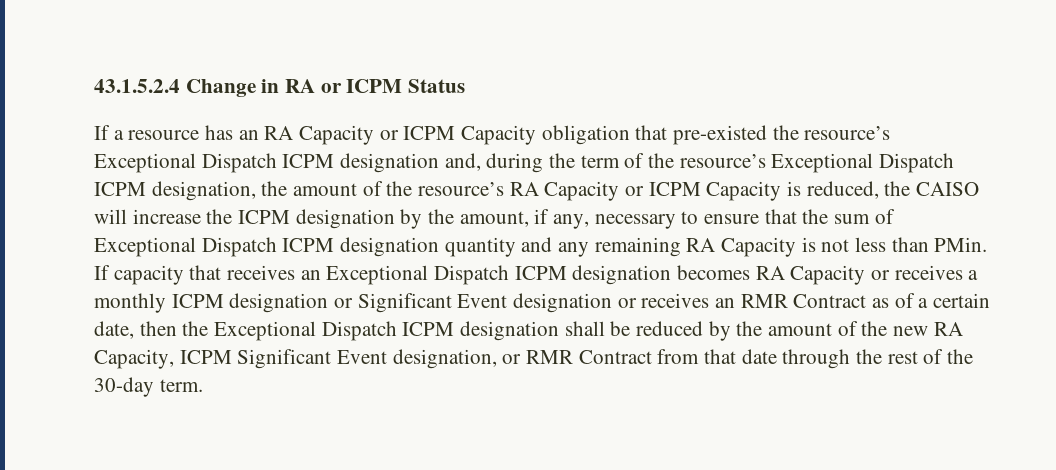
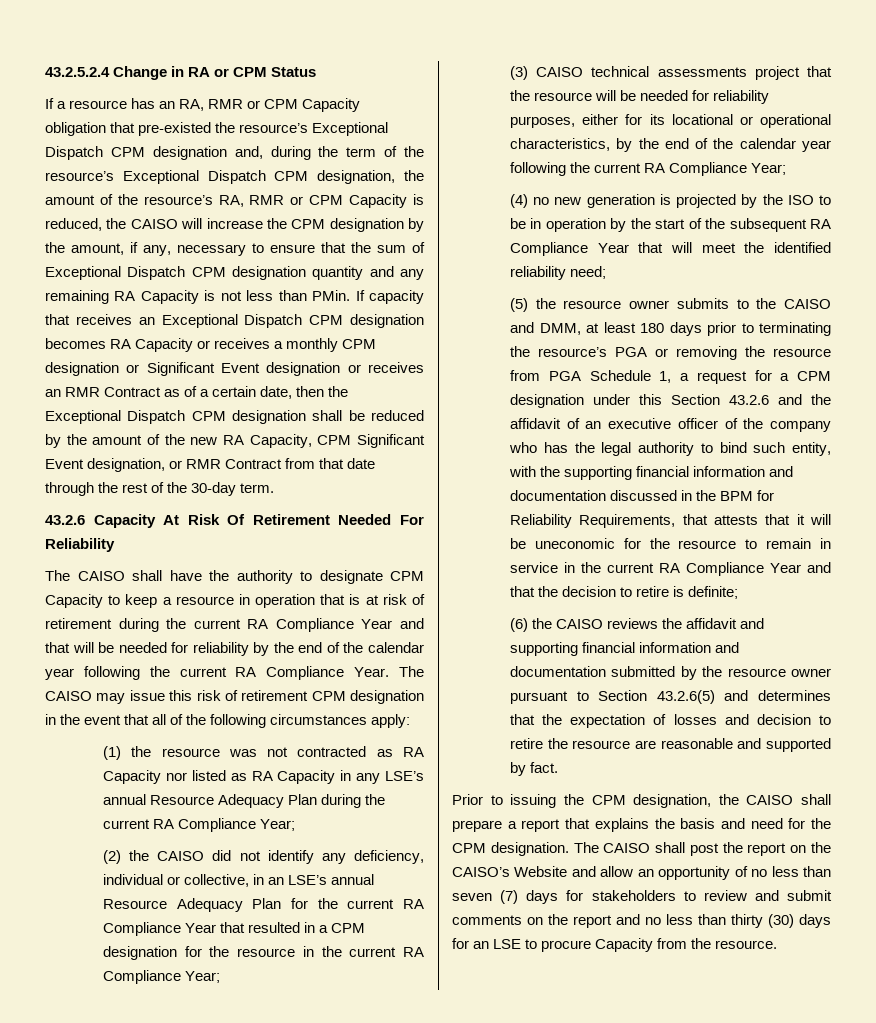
- 43.1.5.2.4 Change in RA or ICPM Status
+ 43.2.5.2.4 Change in RA or CPM Status
- If a resource has an RA Capacity or ICPM Capacity obligation that pre-existed the resource’s Exceptional Dispatch ICPM designation and, during the term of the resource’s Exceptional Dispatch ICPM designation, the amount of the resource’s RA Capacity or ICPM Capacity is reduced, the CAISO will increase the ICPM designation by the amount, if any, necessary to ensure that the sum of Exceptional Dispatch ICPM designation quantity and any remaining RA Capacity is not less than PMin.
+ If a resource has an RA, RMR or CPM Capacity obligation that pre-existed the resource’s Exceptional Dispatch CPM designation and, during the term of the resource’s Exceptional Dispatch CPM designation, the amount of the resource’s RA, RMR or CPM Capacity is reduced, the CAISO will increase the CPM designation by the amount, if any, necessary to ensure that the sum of Exceptional Dispatch CPM designation quantity and any remaining RA Capacity is not less than PMin.
- If capacity that receives an Exceptional Dispatch ICPM designation becomes RA Capacity or receives a monthly ICPM designation or Significant Event designation or receives an RMR Contract as of a certain date, then the Exceptional Dispatch ICPM designation shall be reduced by the amount of the new RA Capacity, ICPM Significant Event designation, or RMR Contract from that date through the rest of the 30-day term.
+ If capacity that receives an Exceptional Dispatch CPM designation becomes RA Capacity or receives a monthly CPM designation or Significant Event designation or receives an RMR Contract as of a certain date, then the Exceptional Dispatch CPM designation shall be reduced by the amount of the new RA Capacity, CPM Significant Event designation, or RMR Contract from that date through the rest of the 30-day term.
+ 43.2.6 Capacity At Risk Of Retirement Needed For Reliability
+ The CAISO shall have the authority to designate CPM Capacity to keep a resource in operation that is at risk of retirement during the current RA Compliance Year and that will be needed for reliability by the end of the calendar year following the current RA Compliance Year. The CAISO may issue this risk of retirement CPM designation in the event that all of the following circumstances apply:
+ (1) the resource was not contracted as RA Capacity nor listed as RA Capacity in any LSE’s annual Resource Adequacy Plan during the current RA Compliance Year;
+ (2) the CAISO did not identify any deficiency, individual or collective, in an LSE’s annual Resource Adequacy Plan for the current RA Compliance Year that resulted in a CPM designation for the resource in the current RA Compliance Year;
+ (3) CAISO technical assessments project that the resource will be needed for reliability purposes, either for its locational or operational characteristics, by the end of the calendar year following the current RA Compliance Year;
+ (4) no new generation is projected by the ISO to be in operation by the start of the subsequent RA Compliance Year that will meet the identified reliability need;
+ (5) the resource owner submits to the CAISO and DMM, at least 180 days prior to terminating the resource’s PGA or removing the resource from PGA Schedule 1, a request for a CPM designation under this Section 43.2.6 and the affidavit of an executive officer of the company who has the legal authority to bind such entity, with the supporting financial information and documentation discussed in the BPM for Reliability Requirements, that attests that it will be uneconomic for the resource to remain in service in the current RA Compliance Year and that the decision to retire is definite;
+ (6) the CAISO reviews the affidavit and supporting financial information and documentation submitted by the resource owner pursuant to Section 43.2.6(5) and determines that the expectation of losses and decision to retire the resource are reasonable and supported by fact.
+ Prior to issuing the CPM designation, the CAISO shall prepare a report that explains the basis and need for the CPM designation. The CAISO shall post the report on the CAISO’s Website and allow an opportunity of no less than seven (7) days for stakeholders to review and submit comments on the report and no less than thirty (30) days for an LSE to procure Capacity from the resource.

